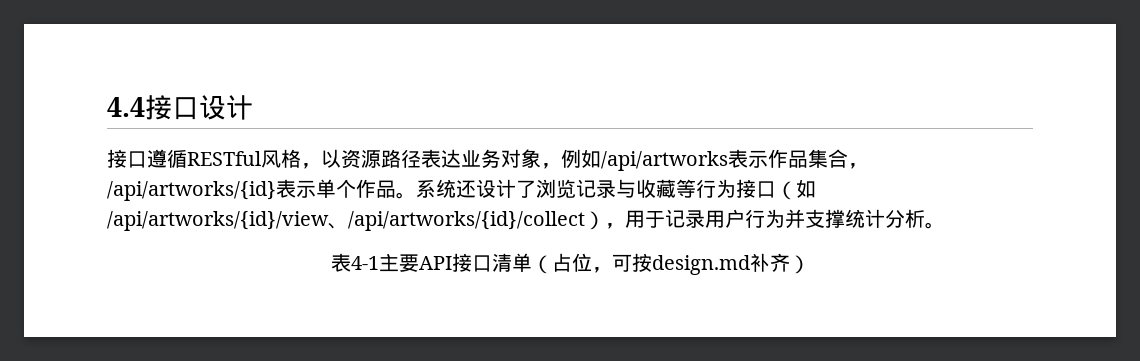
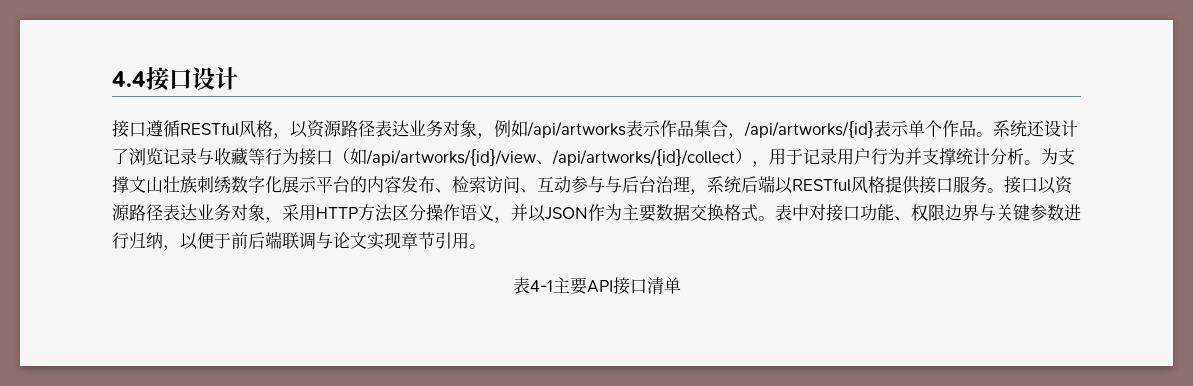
+ 为支撑文山壮族刺绣数字化展示平台的内容发布、检索访问、互动参与与后台治理，系统后端以RESTful风格提供接口服务。接口以资源路径表达业务对象，采用HTTP方法区分操作语义，并以JSON作为主要数据交换格式。表中对接口功能、权限边界与关键参数进行归纳，以便于前后端联调与论文实现章节引用。
- 表4-1主要API接口清单（占位，可按design.md补齐）
+ 表4-1主要API接口清单

